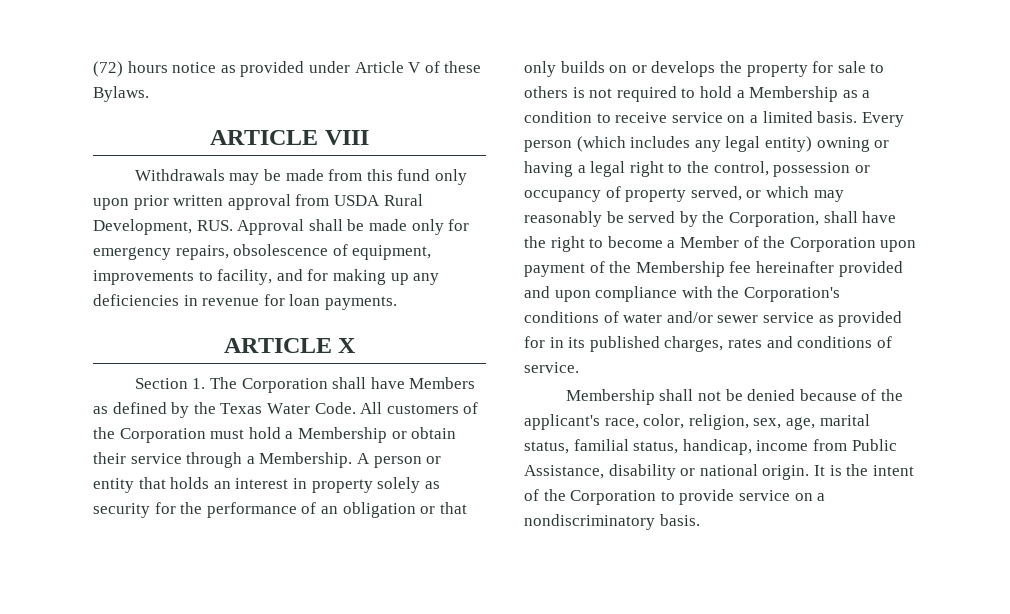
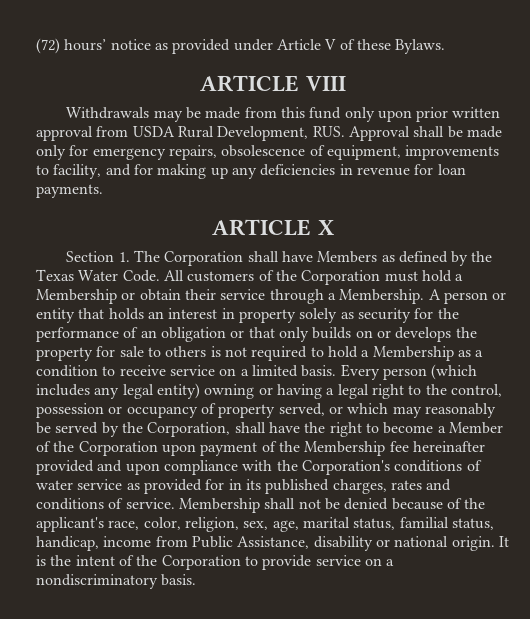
- (72) hours notice as provided under Article V of these Bylaws.
+ (72) hours’ notice as provided under Article V of these Bylaws.
- Every person (which includes any legal entity) owning or having a legal right to the control, possession or occupancy of property served, or which may reasonably be served by the Corporation, shall have the right to become a Member of the Corporation upon payment of the Membership fee hereinafter provided and upon compliance with the Corporation's conditions of water and/or sewer service as provided for in its published charges, rates and conditions of service.
- Membership shall not be denied because of the applicant's race, color, religion, sex, age, marital status, familial status, handicap, income from Public Assistance, disability or national origin.
+ Every person (which includes any legal entity) owning or having a legal right to the control, possession or occupancy of property served, or which may reasonably be served by the Corporation, shall have the right to become a Member of the Corporation upon payment of the Membership fee hereinafter provided and upon compliance with the Corporation's conditions of water service as provided for in its published charges, rates and conditions of service. Membership shall not be denied because of the applicant's race, color, religion, sex, age, marital status, familial status, handicap, income from Public Assistance, disability or national origin.

